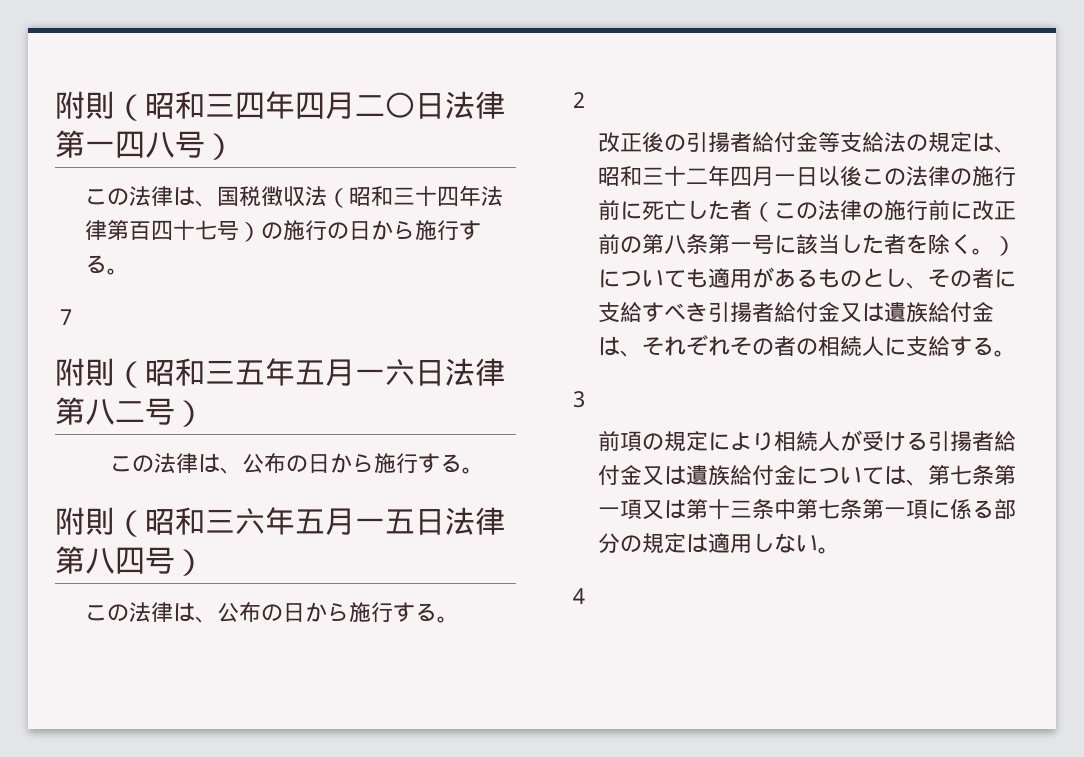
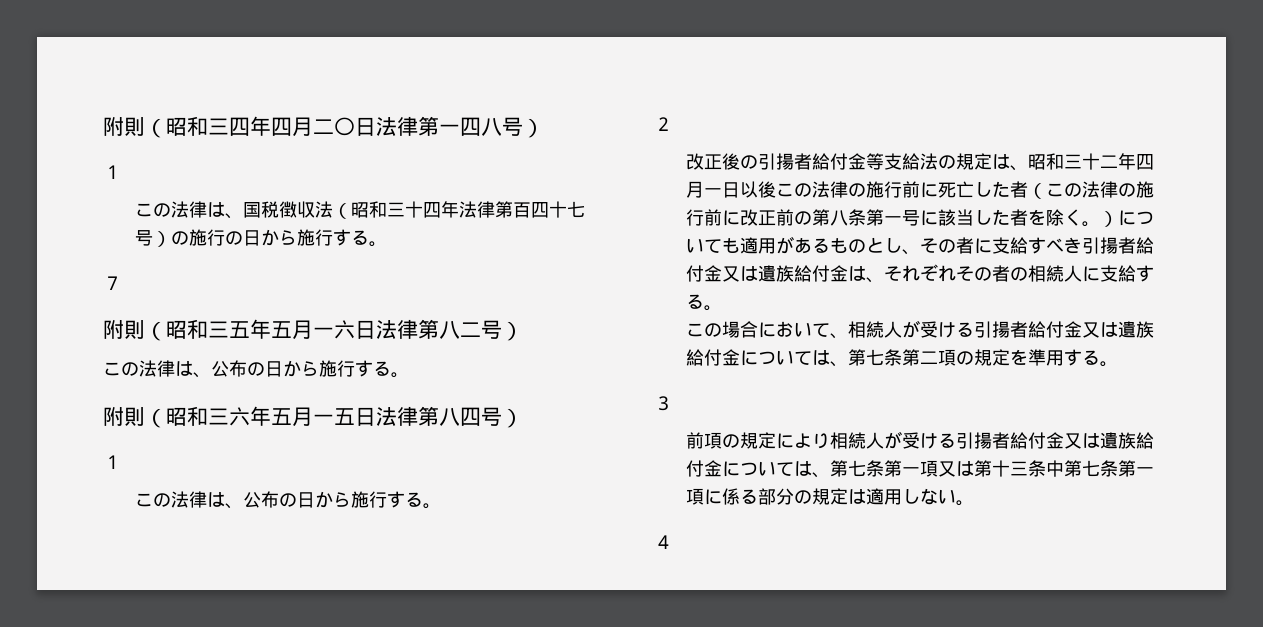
  附則（昭和三四年四月二〇日法律第一四八号）
+ １
  附則（昭和三六年五月一五日法律第八四号）
+ １
+ この場合において、相続人が受ける引揚者給付金又は遺族給付金については、第七条第二項の規定を準用する。

